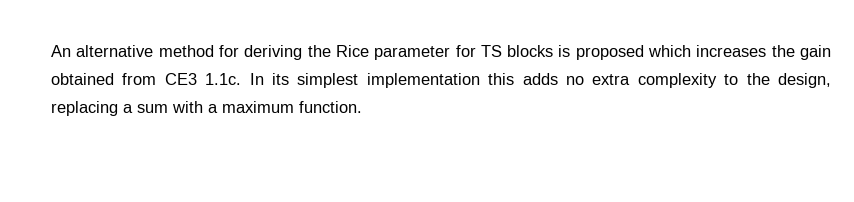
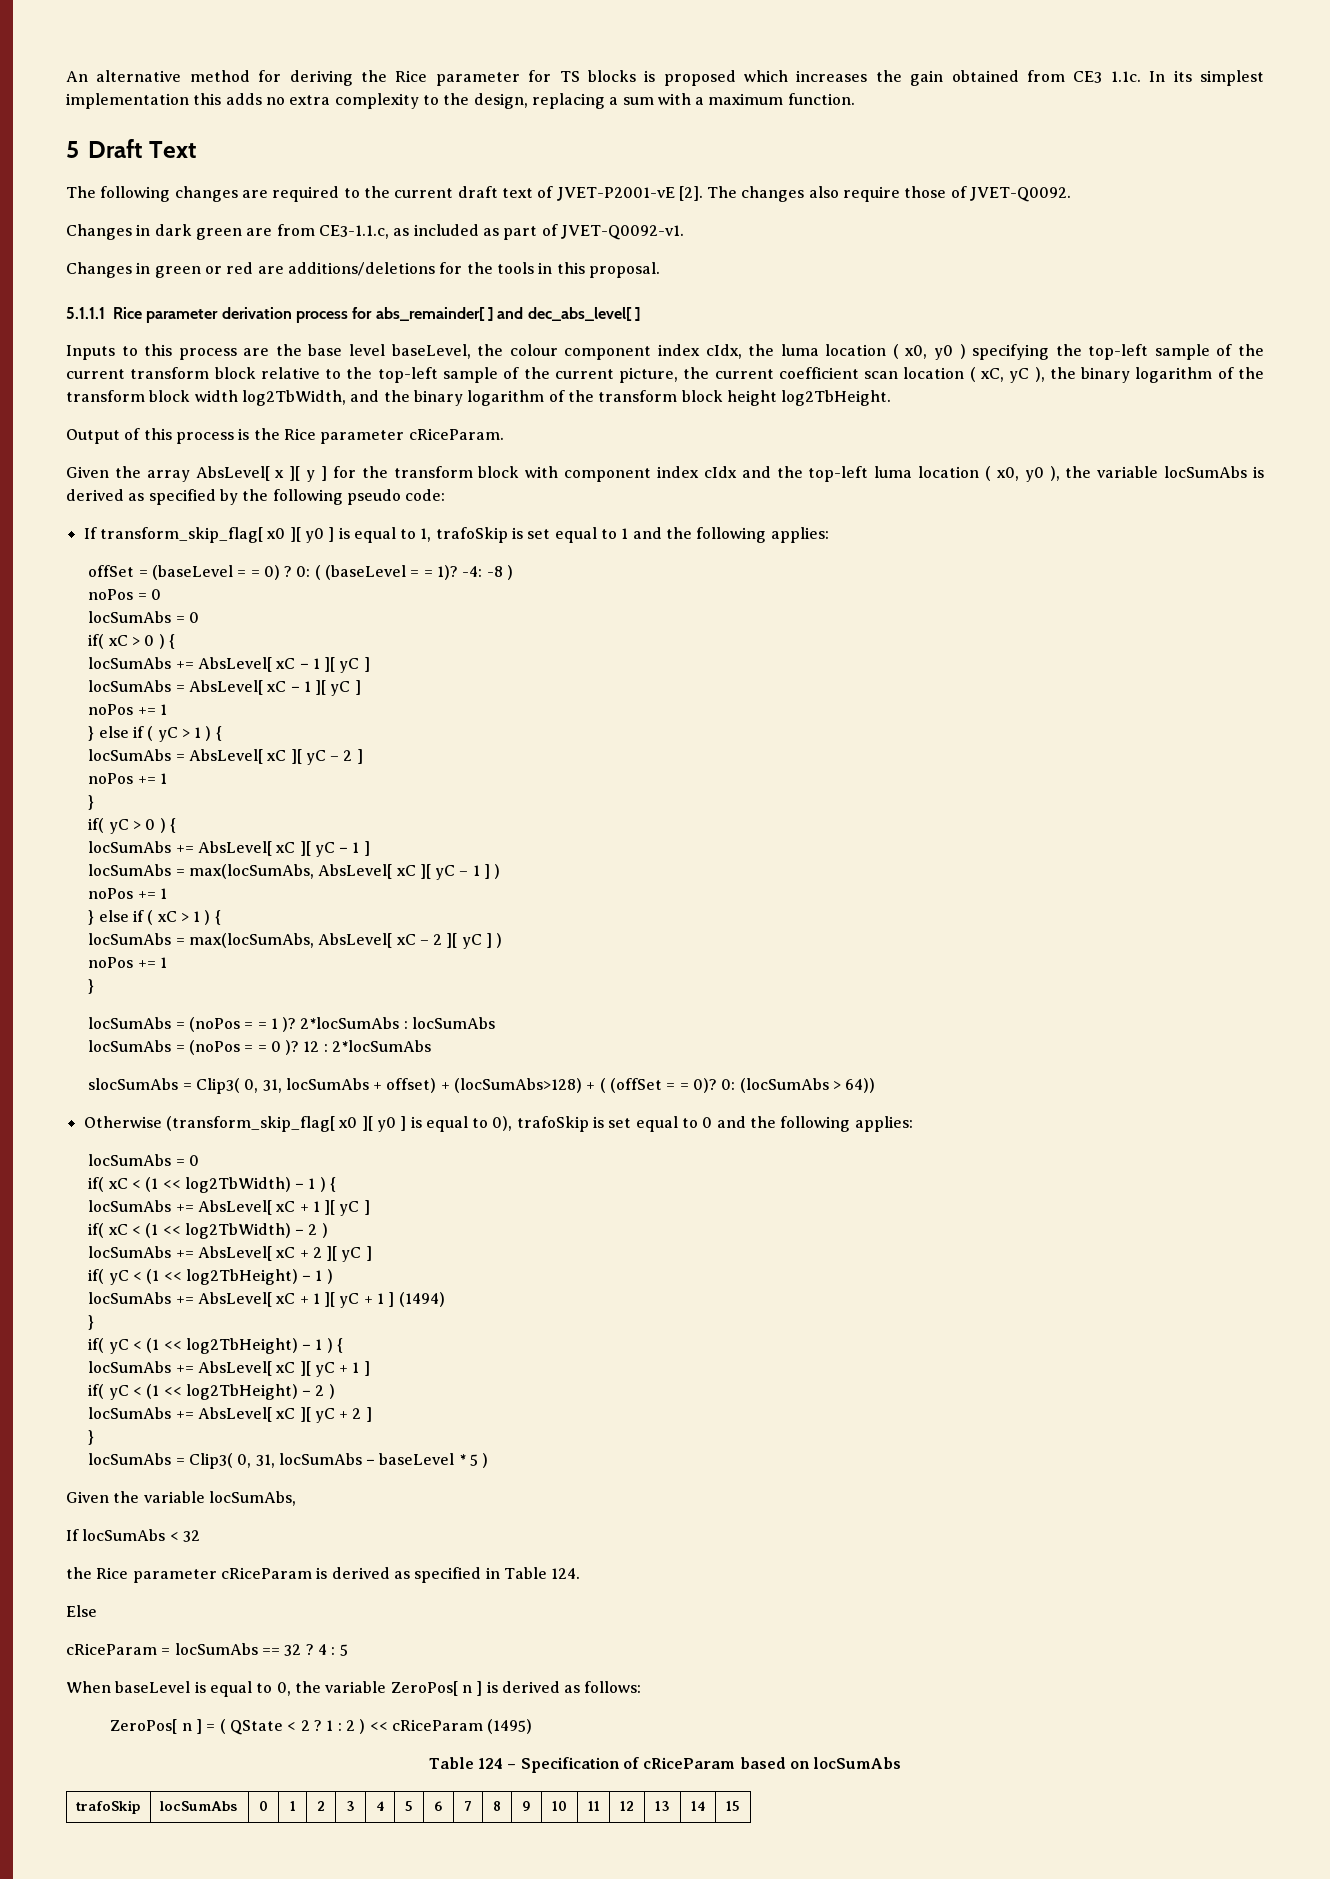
+ 5 Draft Text
+ The following changes are required to the current draft text of JVET-P2001-vE [2]. The changes also require those of JVET-Q0092.
+ Changes in dark green are from CE3-1.1.c, as included as part of JVET-Q0092-v1.
+ Changes in green or red are additions/deletions for the tools in this proposal.
+ 5.1.1.1 Rice parameter derivation process for abs_remainder[ ] and dec_abs_level[ ]
+ Inputs to this process are the base level baseLevel, the colour component index cIdx, the luma location ( x0, y0 ) specifying the top-left sample of the current transform block relative to the top-left sample of the current picture, the current coefficient scan location ( xC, yC ), the binary logarithm of the transform block width log2TbWidth, and the binary logarithm of the transform block height log2TbHeight.
+ Output of this process is the Rice parameter cRiceParam.
+ Given the array AbsLevel[ x ][ y ] for the transform block with component index cIdx and the top-left luma location ( x0, y0 ), the variable locSumAbs is derived as specified by the following pseudo code:
+ If transform_skip_flag[ x0 ][ y0 ] is equal to 1, trafoSkip is set equal to 1 and the following applies:
+ offSet = (baseLevel = = 0) ? 0: ( (baseLevel = = 1)? -4: -8 )
+ noPos = 0
+ locSumAbs = 0
+ if( xC > 0 ) {
+ locSumAbs += AbsLevel[ xC − 1 ][ yC ]
+ locSumAbs = AbsLevel[ xC − 1 ][ yC ]
+ noPos += 1
+ } else if ( yC > 1 ) {
+ locSumAbs = AbsLevel[ xC ][ yC – 2 ]
+ noPos += 1
+ }
+ if( yC > 0 ) {
+ locSumAbs += AbsLevel[ xC ][ yC − 1 ]
+ locSumAbs = max(locSumAbs, AbsLevel[ xC ][ yC – 1 ] )
+ noPos += 1
+ } else if ( xC > 1 ) {
+ locSumAbs = max(locSumAbs, AbsLevel[ xC – 2 ][ yC ] )
+ noPos += 1
+ }
+ locSumAbs = (noPos = = 1 )? 2*locSumAbs : locSumAbs
+ locSumAbs = (noPos = = 0 )? 12 : 2*locSumAbs
+ slocSumAbs = Clip3( 0, 31, locSumAbs + offset) + (locSumAbs>128) + ( (offSet = = 0)? 0: (locSumAbs > 64))
+ Otherwise (transform_skip_flag[ x0 ][ y0 ] is equal to 0), trafoSkip is set equal to 0 and the following applies:
+ locSumAbs = 0
+ if( xC < (1 << log2TbWidth) − 1 ) {
+ locSumAbs += AbsLevel[ xC + 1 ][ yC ]
+ if( xC < (1 << log2TbWidth) − 2 )
+ locSumAbs += AbsLevel[ xC + 2 ][ yC ]
+ if( yC < (1 << log2TbHeight) − 1 )
+ locSumAbs += AbsLevel[ xC + 1 ][ yC + 1 ] (1494)
+ }
+ if( yC < (1 << log2TbHeight) − 1 ) {
+ locSumAbs += AbsLevel[ xC ][ yC + 1 ]
+ if( yC < (1 << log2TbHeight) − 2 )
+ locSumAbs += AbsLevel[ xC ][ yC + 2 ]
+ }
+ locSumAbs = Clip3( 0, 31, locSumAbs − baseLevel * 5 )
+ Given the variable locSumAbs,
+ If locSumAbs < 32
+ the Rice parameter cRiceParam is derived as specified in Table 124.
+ Else
+ cRiceParam = locSumAbs == 32 ? 4 : 5
+ When baseLevel is equal to 0, the variable ZeroPos[ n ] is derived as follows:
+ ZeroPos[ n ] = ( QState < 2 ? 1 : 2 ) << cRiceParam (1495)
+ Table 124 – Specification of cRiceParam based on locSumAbs
+ trafoSkip | locSumAbs | 0 | 1 | 2 | 3 | 4 | 5 | 6 | 7 | 8 | 9 | 10 | 11 | 12 | 13 | 14 | 15

